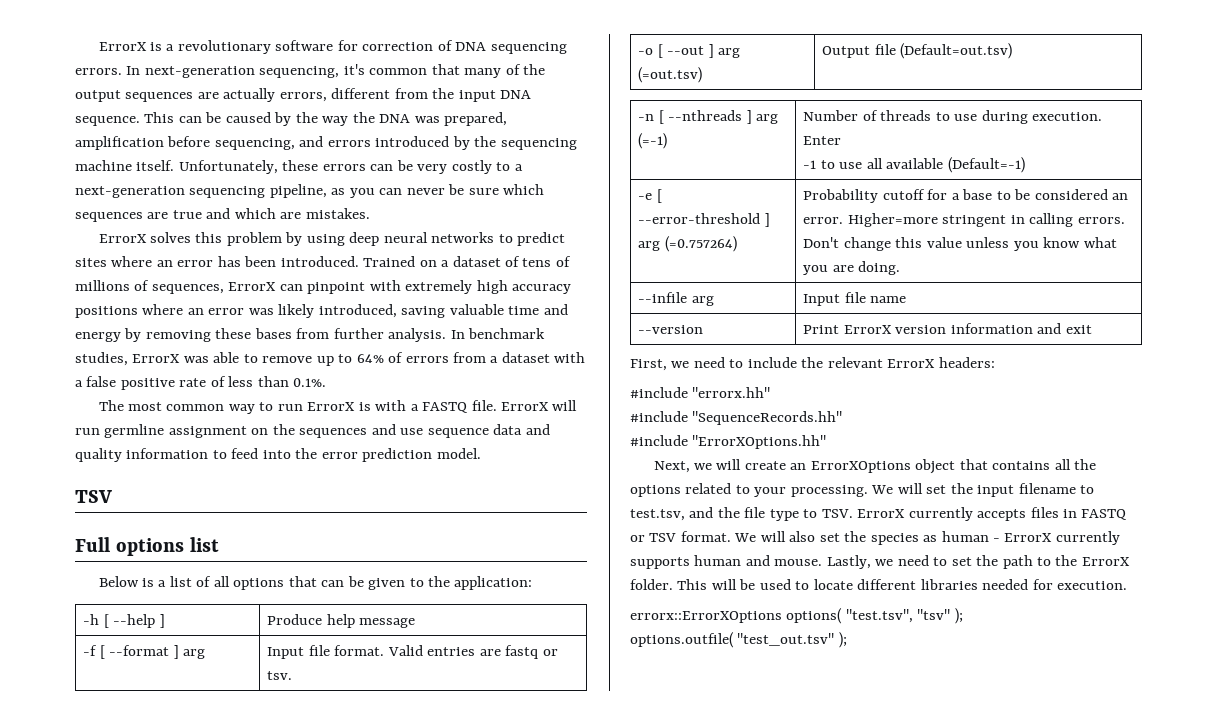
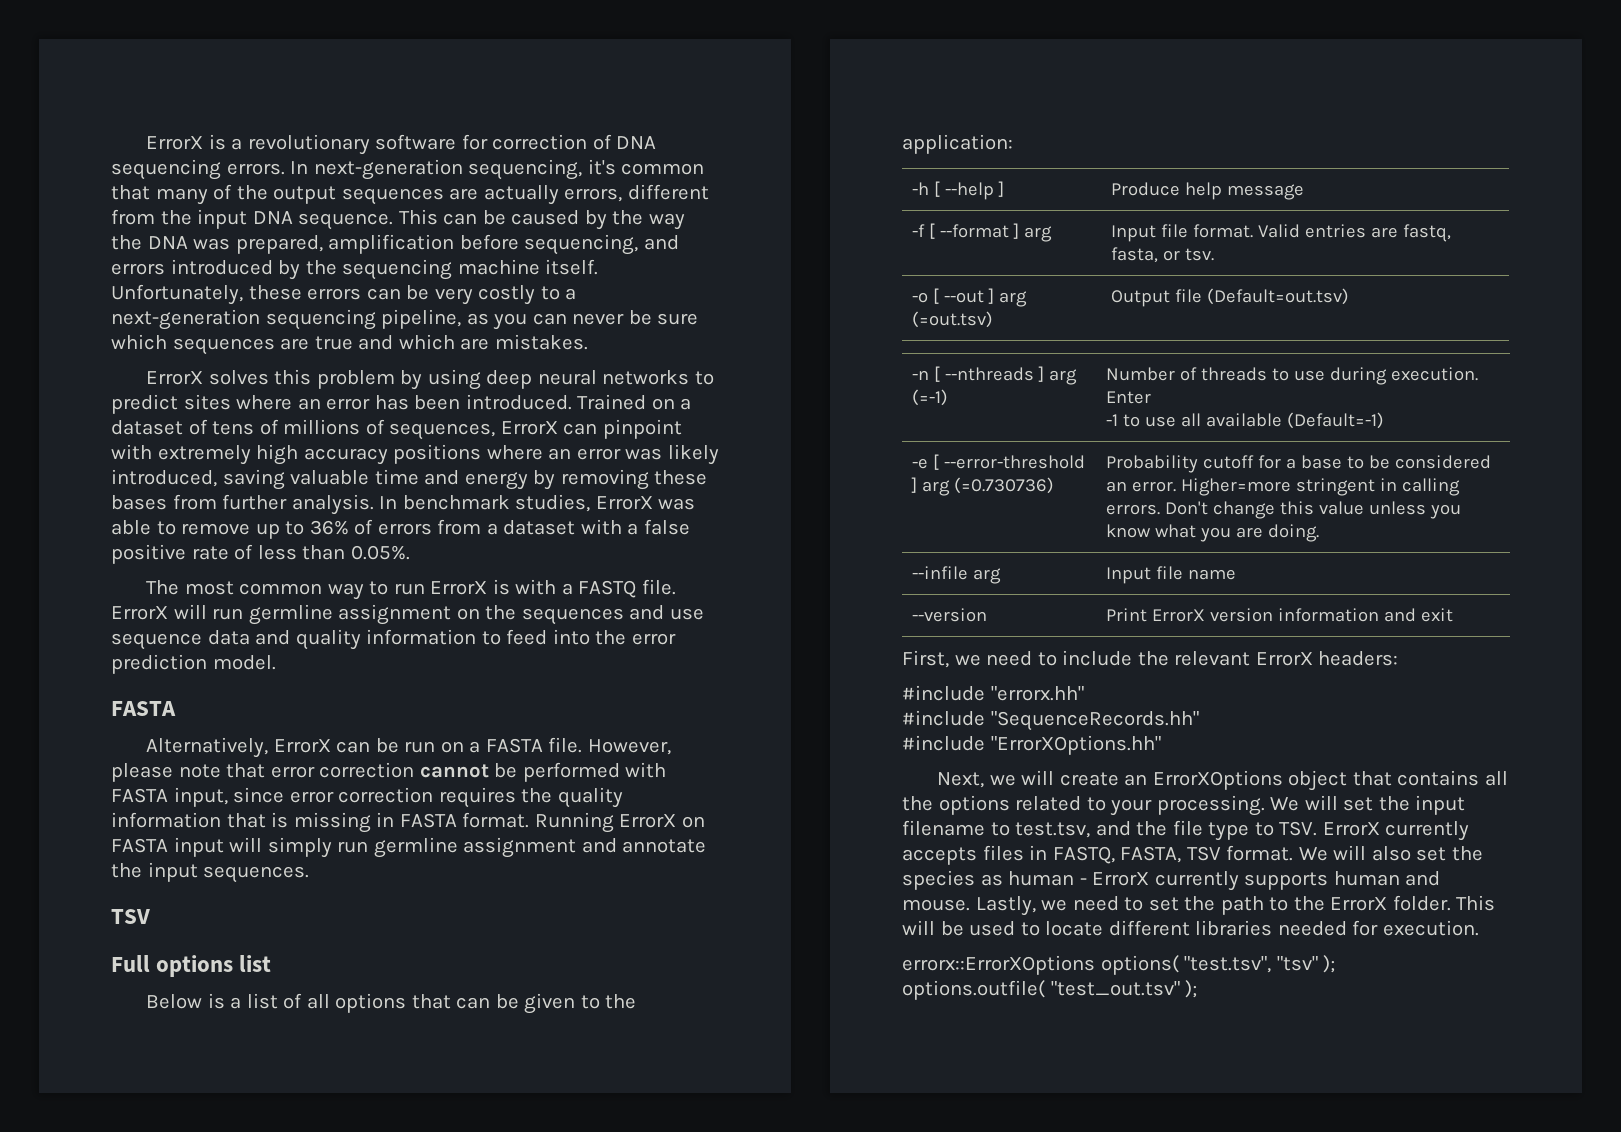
- In benchmark studies, ErrorX was able to remove up to 64% of errors from a dataset with a false positive rate of less than 0.1%.
+ In benchmark studies, ErrorX was able to remove up to 36% of errors from a dataset with a false positive rate of less than 0.05%.
  ErrorX will run germline assignment on the sequences and use sequence data and quality information to feed into the error prediction model.
+ FASTA
+ Alternatively, ErrorX can be run on a FASTA file. However, please note that error correction cannot be performed with FASTA input, since error correction requires the quality information that is missing in FASTA format. Running ErrorX on FASTA input will simply run germline assignment and annotate the input sequences.
- -f [ --format ] arg | Input file format. Valid entries are fastq or tsv.
+ -f [ --format ] arg | Input file format. Valid entries are fastq, fasta, or tsv.
- -e [ --error-threshold ] arg (=0.757264) | Probability cutoff for a base to be considered an error. Higher=more stringent in calling errors. Don't change this value unless you know what you are doing.
+ -e [ --error-threshold ] arg (=0.730736) | Probability cutoff for a base to be considered an error. Higher=more stringent in calling errors. Don't change this value unless you know what you are doing.
- We will set the input filename to test.tsv, and the file type to TSV. ErrorX currently accepts files in FASTQ or TSV format.
+ We will set the input filename to test.tsv, and the file type to TSV. ErrorX currently accepts files in FASTQ, FASTA, TSV format.

